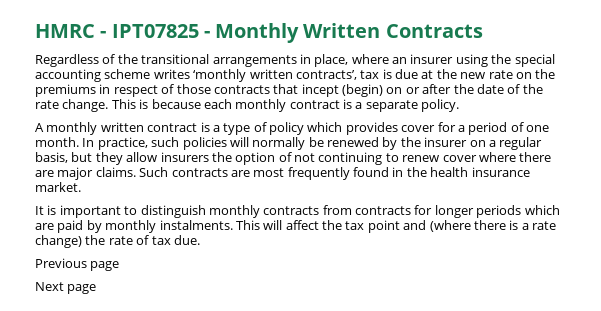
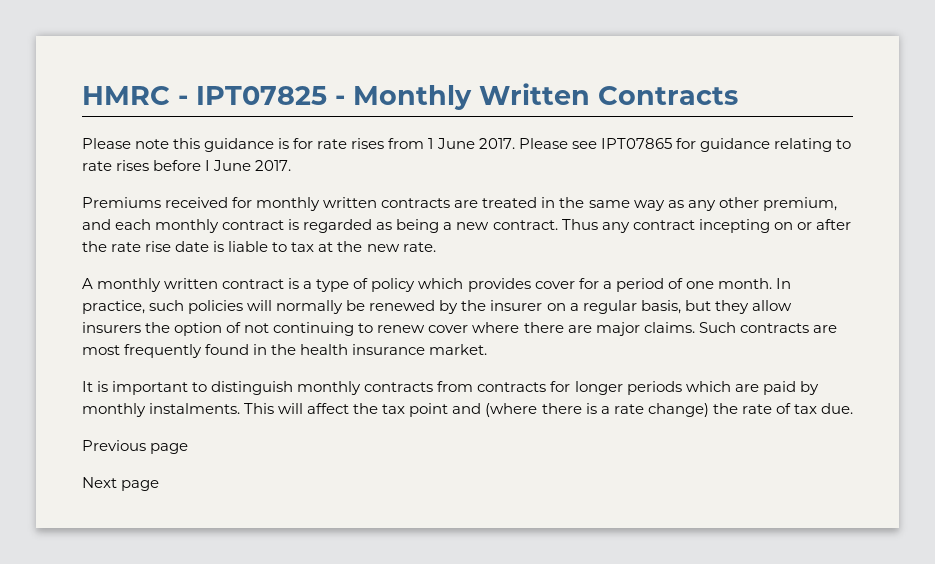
- Regardless of the transitional arrangements in place, where an insurer using the special accounting scheme writes ‘monthly written contracts’, tax is due at the new rate on the premiums in respect of those contracts that incept (begin) on or after the date of the rate change. This is because each monthly contract is a separate policy.
+ Please note this guidance is for rate rises from 1 June 2017. Please see IPT07865 for guidance relating to rate rises before I June 2017.
+ Premiums received for monthly written contracts are treated in the same way as any other premium, and each monthly contract is regarded as being a new contract. Thus any contract incepting on or after the rate rise date is liable to tax at the new rate.

